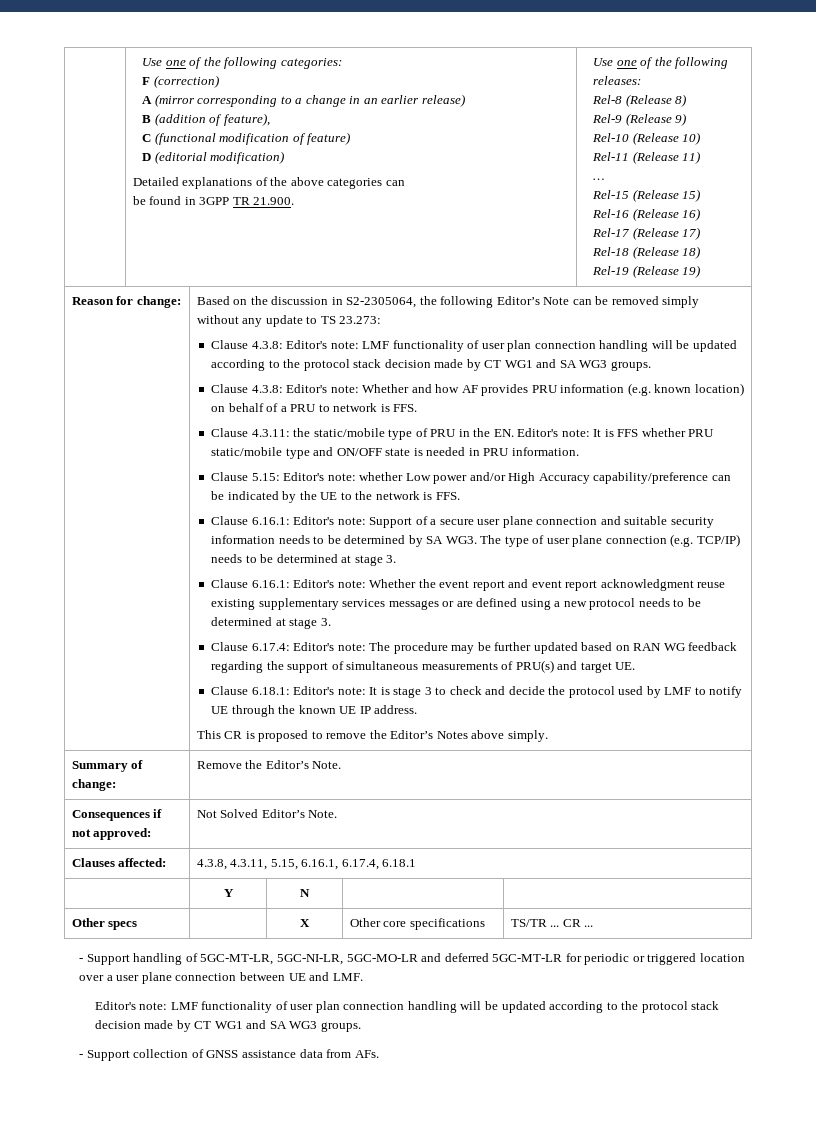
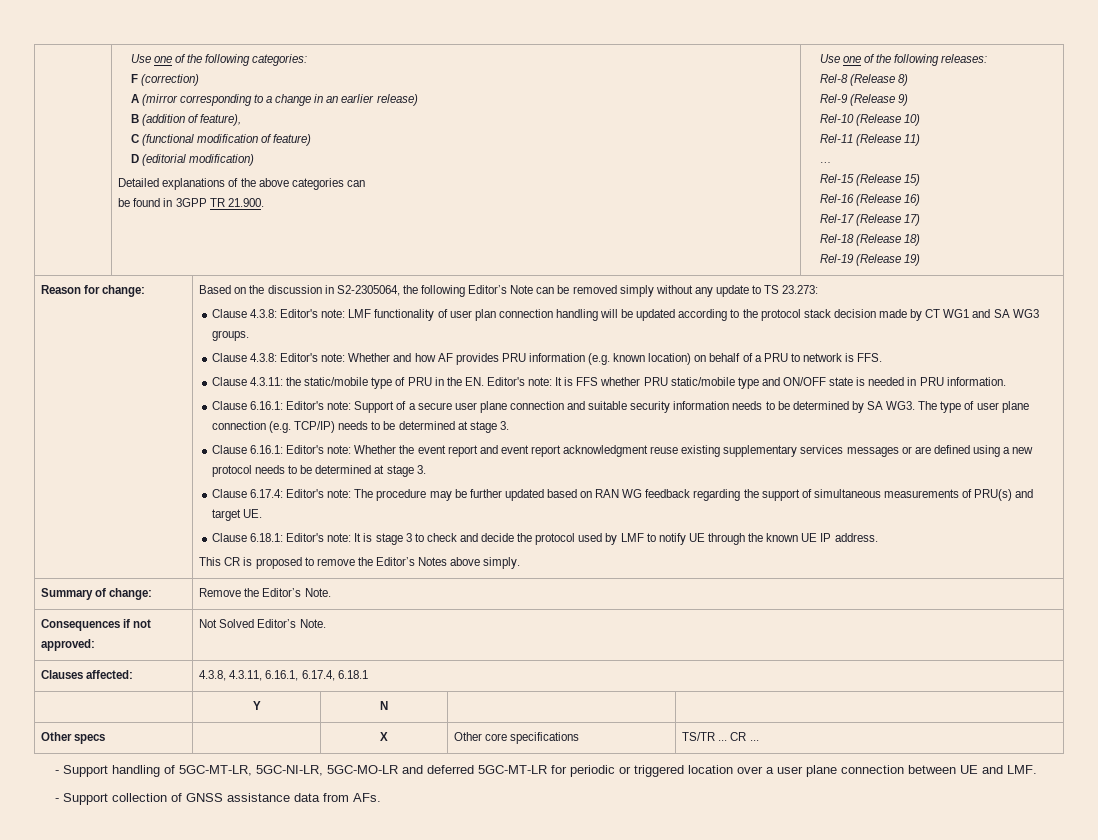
- Clause 5.15: Editor's note: whether Low power and/or High Accuracy capability/preference can be indicated by the UE to the network is FFS.
- Clauses affected: | 4.3.8, 4.3.11, 5.15, 6.16.1, 6.17.4, 6.18.1
+ Clauses affected: | 4.3.8, 4.3.11, 6.16.1, 6.17.4, 6.18.1
  - Support handling of 5GC-MT-LR, 5GC-NI-LR, 5GC-MO-LR and deferred 5GC-MT-LR for periodic or triggered location over a user plane connection between UE and LMF.
- Editor's note: LMF functionality of user plan connection handling will be updated according to the protocol stack decision made by CT WG1 and SA WG3 groups.

